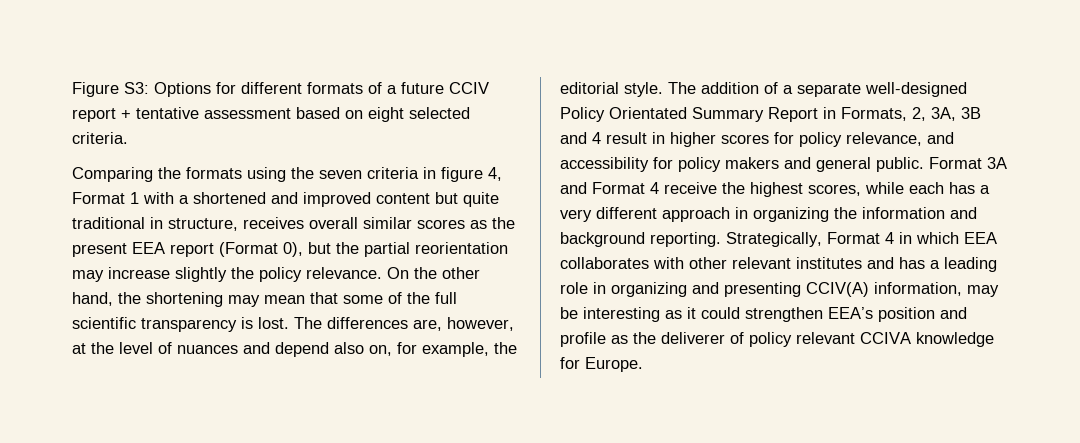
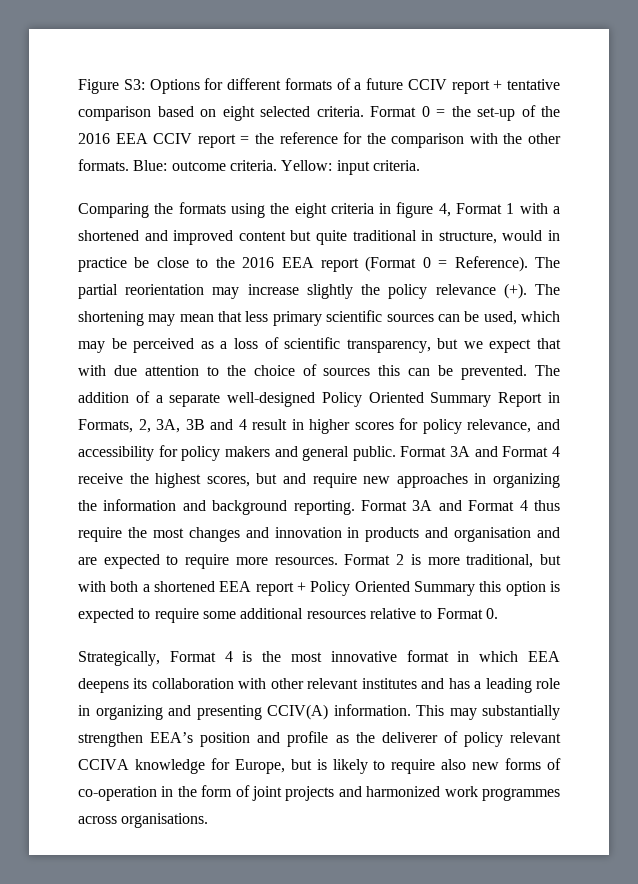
- Figure S3: Options for different formats of a future CCIV report + tentative assessment based on eight selected criteria.
+ Figure S3: Options for different formats of a future CCIV report + tentative comparison based on eight selected criteria. Format 0 = the set-up of the 2016 EEA CCIV report = the reference for the comparison with the other formats. Blue: outcome criteria. Yellow: input criteria.
- Comparing the formats using the seven criteria in figure 4, Format 1 with a shortened and improved content but quite traditional in structure, receives overall similar scores as the present EEA report (Format 0), but the partial reorientation may increase slightly the policy relevance. On the other hand, the shortening may mean that some of the full scientific transparency is lost. The differences are, however, at the level of nuances and depend also on, for example, the editorial style.
+ Comparing the formats using the eight criteria in figure 4, Format 1 with a shortened and improved content but quite traditional in structure, would in practice be close to the 2016 EEA report (Format 0 = Reference). The partial reorientation may increase slightly the policy relevance (+). The shortening may mean that less primary scientific sources can be used, which may be perceived as a loss of scientific transparency, but we expect that with due attention to the choice of sources this can be prevented.
- The addition of a separate well-designed Policy Orientated Summary Report in Formats, 2, 3A, 3B and 4 result in higher scores for policy relevance, and accessibility for policy makers and general public.
+ The addition of a separate well-designed Policy Oriented Summary Report in Formats, 2, 3A, 3B and 4 result in higher scores for policy relevance, and accessibility for policy makers and general public.
- Format 3A and Format 4 receive the highest scores, while each has a very different approach in organizing the information and background reporting.
+ Format 3A and Format 4 receive the highest scores, but and require new approaches in organizing the information and background reporting.
- Strategically, Format 4 in which EEA collaborates with other relevant institutes and has a leading role in organizing and presenting CCIV(A) information, may be interesting as it could strengthen EEA’s position and profile as the deliverer of policy relevant CCIVA knowledge for Europe.
+ Format 3A and Format 4 thus require the most changes and innovation in products and organisation and are expected to require more resources. Format 2 is more traditional, but with both a shortened EEA report + Policy Oriented Summary this option is expected to require some additional resources relative to Format 0.
+ Strategically, Format 4 is the most innovative format in which EEA deepens its collaboration with other relevant institutes and has a leading role in organizing and presenting CCIV(A) information. This may substantially strengthen EEA’s position and profile as the deliverer of policy relevant CCIVA knowledge for Europe, but is likely to require also new forms of co-operation in the form of joint projects and harmonized work programmes across organisations.

